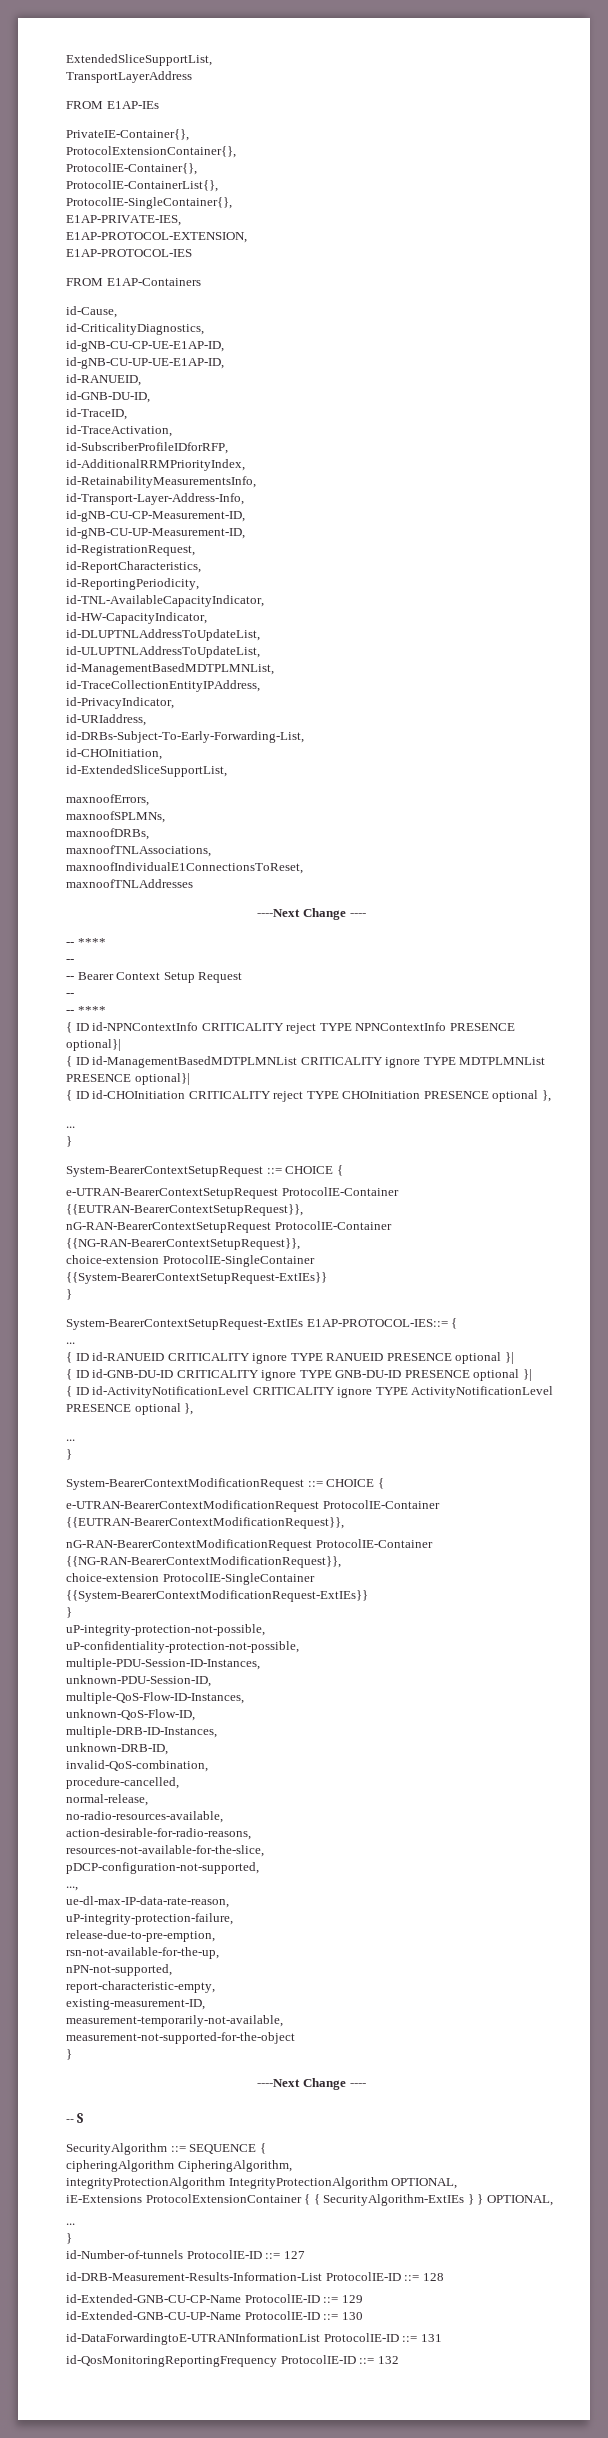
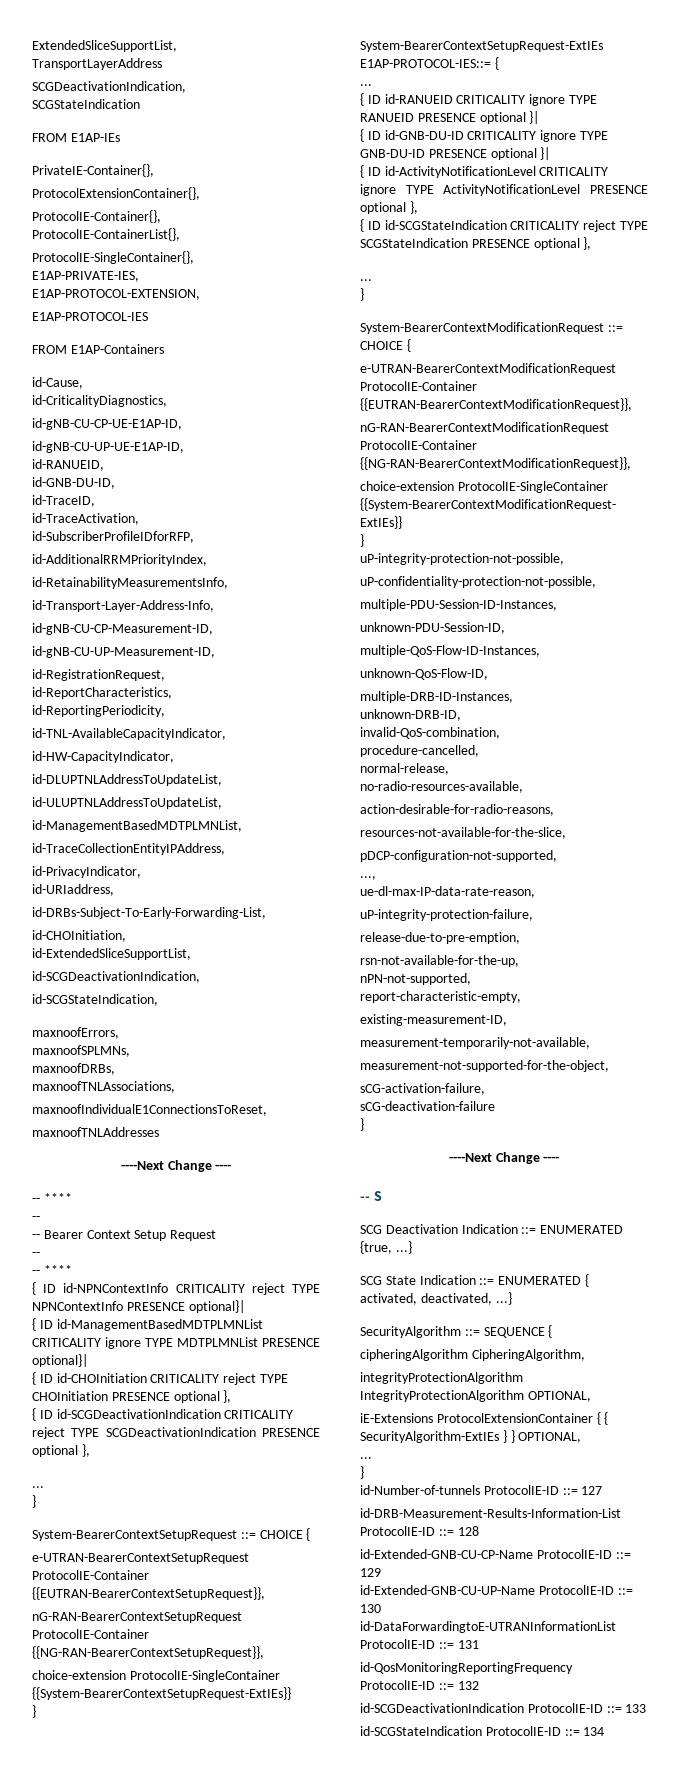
+ SCGDeactivationIndication,
+ SCGStateIndication
+ id-SCGDeactivationIndication,
+ id-SCGStateIndication,
+ { ID id-SCGDeactivationIndication CRITICALITY reject TYPE SCGDeactivationIndication PRESENCE optional },
+ { ID id-SCGStateIndication CRITICALITY reject TYPE SCGStateIndication PRESENCE optional },
- measurement-not-supported-for-the-object
+ measurement-not-supported-for-the-object,
+ sCG-activation-failure,
+ sCG-deactivation-failure
+ SCG Deactivation Indication ::= ENUMERATED {true, ...}
+ SCG State Indication ::= ENUMERATED { activated, deactivated, ...}
+ id-SCGDeactivationIndication ProtocolIE-ID ::= 133
+ id-SCGStateIndication ProtocolIE-ID ::= 134

